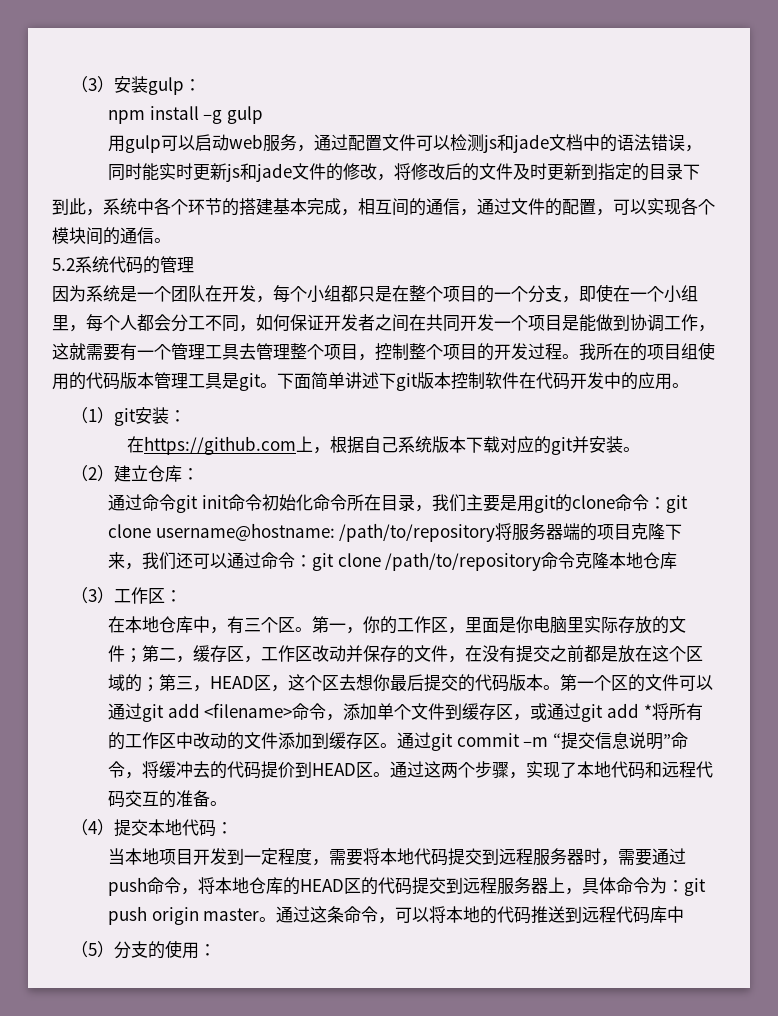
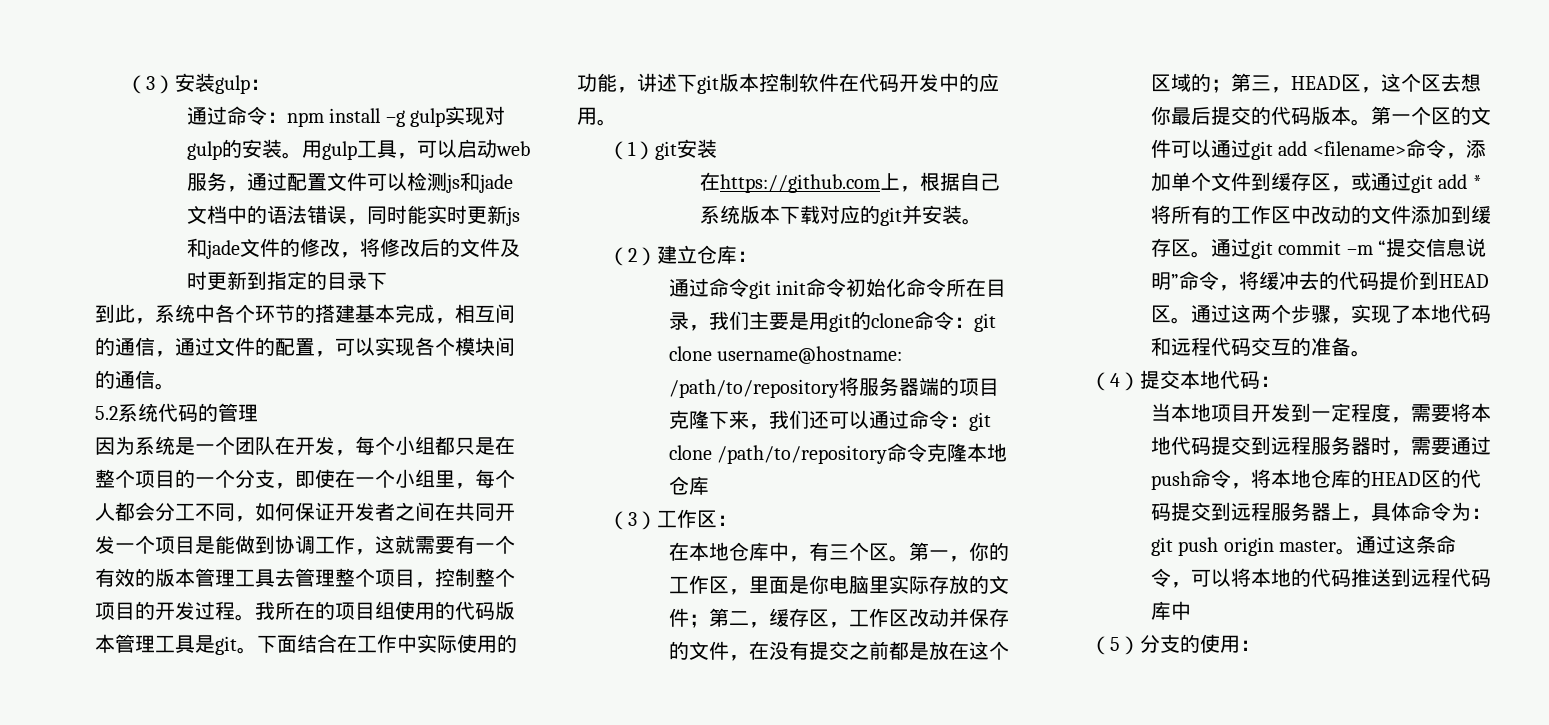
- npm install –g gulp
- 用gulp可以启动web服务，通过配置文件可以检测js和jade文档中的语法错误，同时能实时更新js和jade文件的修改，将修改后的文件及时更新到指定的目录下
+ 通过命令：npm install –g gulp实现对gulp的安装。用gulp工具，可以启动web服务，通过配置文件可以检测js和jade文档中的语法错误，同时能实时更新js和jade文件的修改，将修改后的文件及时更新到指定的目录下
- 因为系统是一个团队在开发，每个小组都只是在整个项目的一个分支，即使在一个小组里，每个人都会分工不同，如何保证开发者之间在共同开发一个项目是能做到协调工作，这就需要有一个管理工具去管理整个项目，控制整个项目的开发过程。
+ 因为系统是一个团队在开发，每个小组都只是在整个项目的一个分支，即使在一个小组里，每个人都会分工不同，如何保证开发者之间在共同开发一个项目是能做到协调工作，这就需要有一个有效的版本管理工具去管理整个项目，控制整个项目的开发过程。
- 下面简单讲述下git版本控制软件在代码开发中的应用。
+ 下面结合在工作中实际使用的功能，讲述下git版本控制软件在代码开发中的应用。
- （1）git安装：
+ （1）git安装

